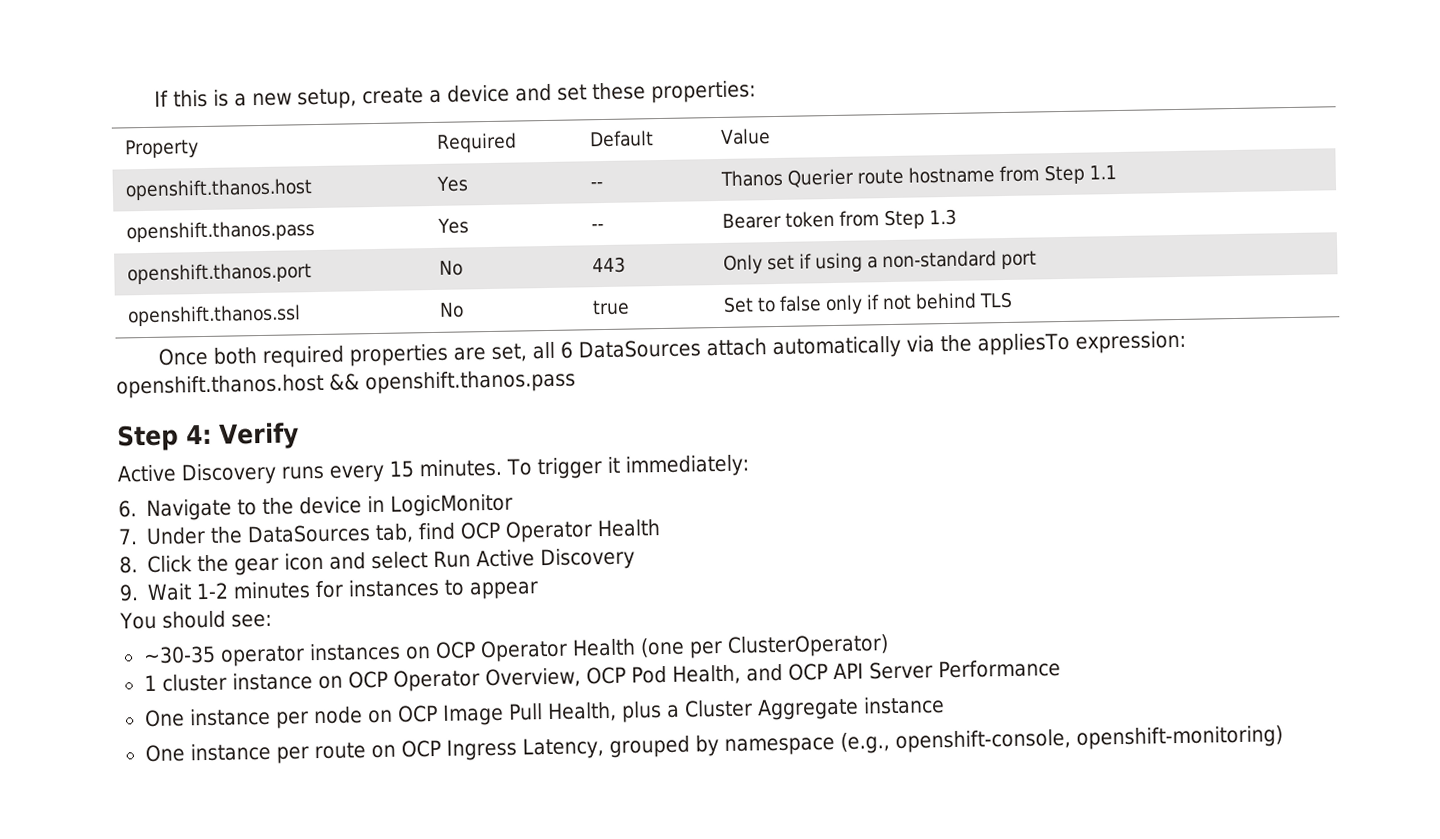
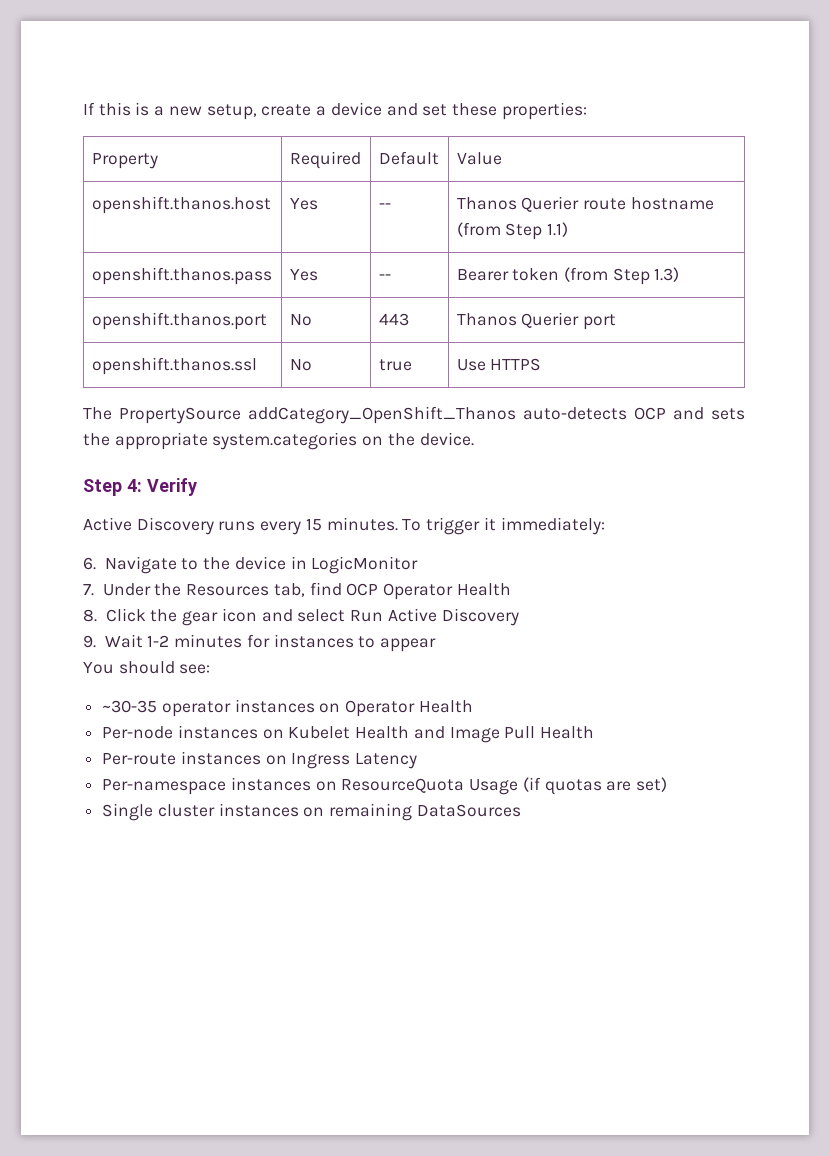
- openshift.thanos.host | Yes | -- | Thanos Querier route hostname from Step 1.1
+ openshift.thanos.host | Yes | -- | Thanos Querier route hostname (from Step 1.1)
- openshift.thanos.pass | Yes | -- | Bearer token from Step 1.3
+ openshift.thanos.pass | Yes | -- | Bearer token (from Step 1.3)
- openshift.thanos.port | No | 443 | Only set if using a non-standard port
- openshift.thanos.ssl | No | true | Set to false only if not behind TLS
- Once both required properties are set, all 6 DataSources attach automatically via the appliesTo expression: openshift.thanos.host && openshift.thanos.pass
+ openshift.thanos.port | No | 443 | Thanos Querier port
+ openshift.thanos.ssl | No | true | Use HTTPS
+ The PropertySource addCategory_OpenShift_Thanos auto-detects OCP and sets the appropriate system.categories on the device.
- 7. Under the DataSources tab, find OCP Operator Health
+ 7. Under the Resources tab, find OCP Operator Health
- ~30-35 operator instances on OCP Operator Health (one per ClusterOperator)
- 1 cluster instance on OCP Operator Overview, OCP Pod Health, and OCP API Server Performance
- One instance per node on OCP Image Pull Health, plus a Cluster Aggregate instance
- One instance per route on OCP Ingress Latency, grouped by namespace (e.g., openshift-console, openshift-monitoring)
+ ~30-35 operator instances on Operator Health
+ Per-node instances on Kubelet Health and Image Pull Health
+ Per-route instances on Ingress Latency
+ Per-namespace instances on ResourceQuota Usage (if quotas are set)
+ Single cluster instances on remaining DataSources

